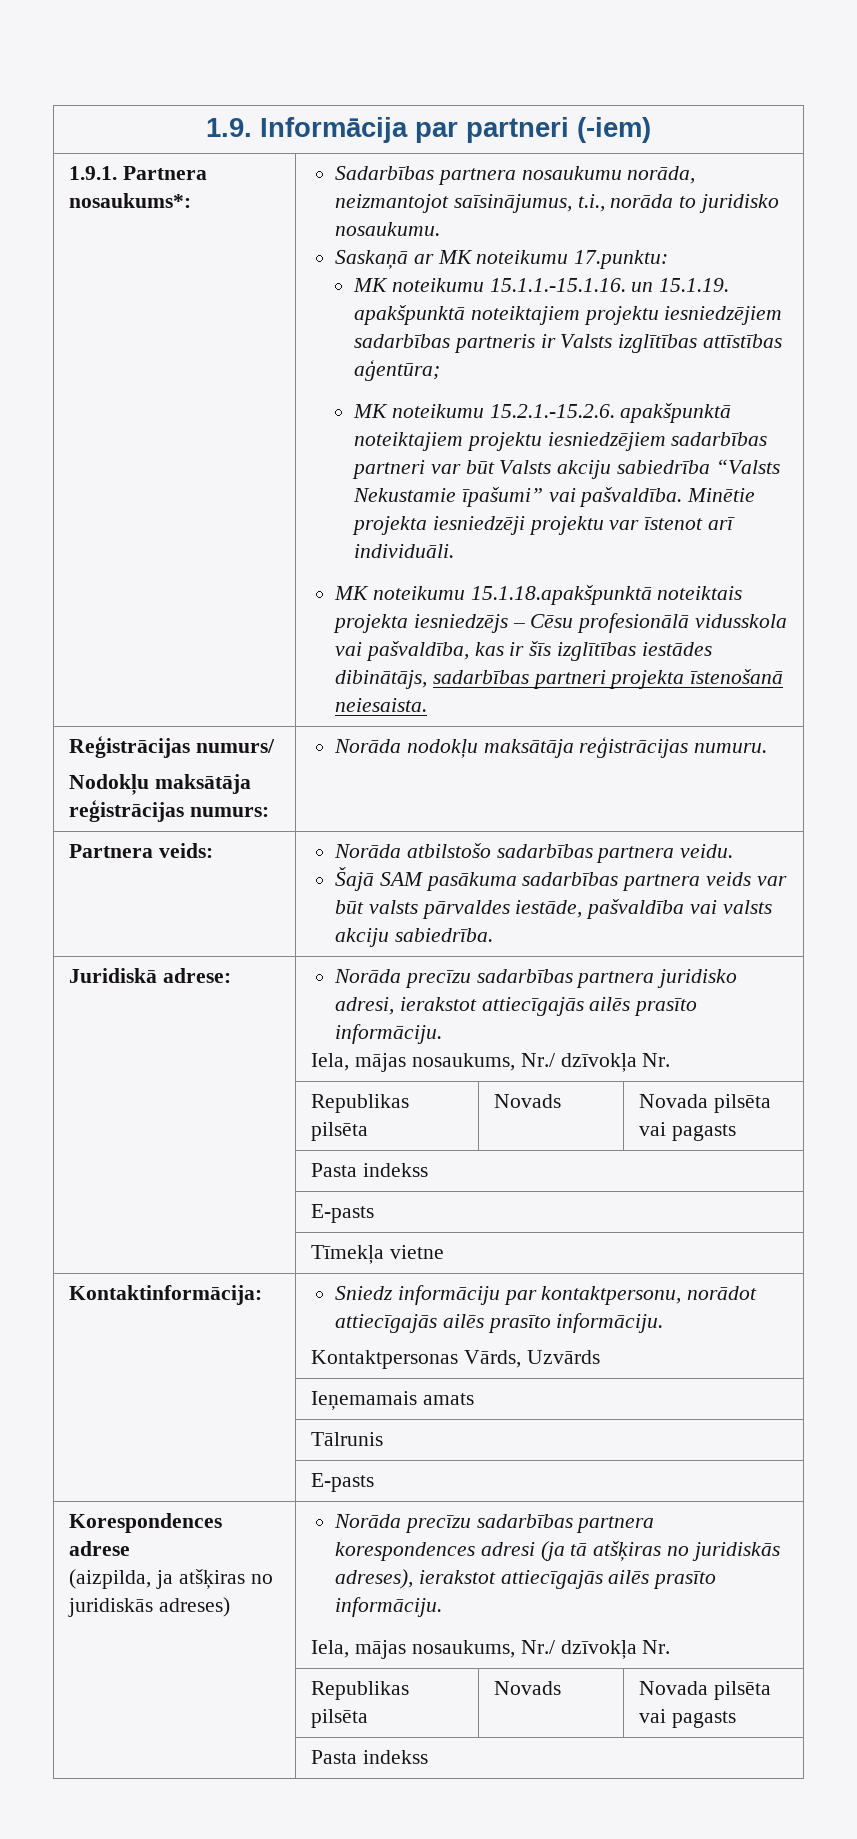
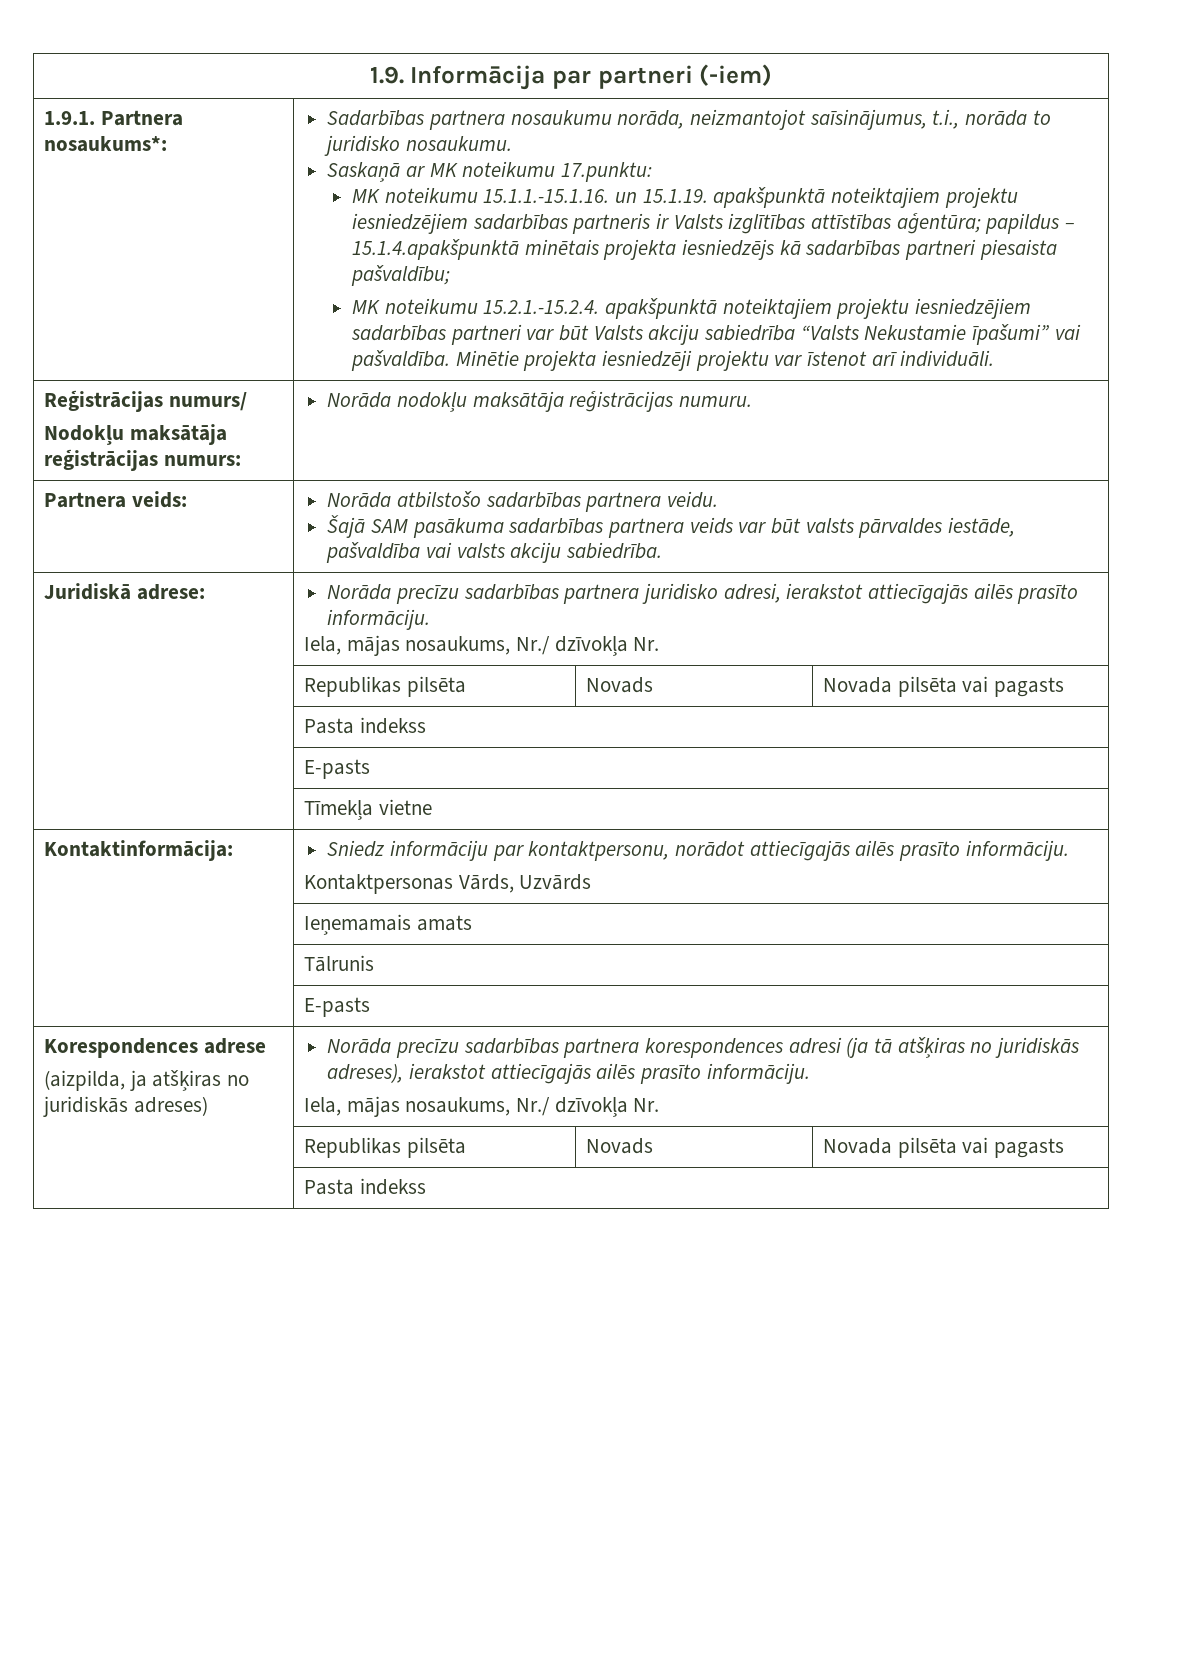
- MK noteikumu 15.1.1.-15.1.16. un 15.1.19. apakšpunktā noteiktajiem projektu iesniedzējiem sadarbības partneris ir Valsts izglītības attīstības aģentūra;
- MK noteikumu 15.2.1.-15.2.6. apakšpunktā noteiktajiem projektu iesniedzējiem sadarbības partneri var būt Valsts akciju sabiedrība “Valsts Nekustamie īpašumi” vai pašvaldība.
+ MK noteikumu 15.1.1.-15.1.16. un 15.1.19. apakšpunktā noteiktajiem projektu iesniedzējiem sadarbības partneris ir Valsts izglītības attīstības aģentūra; papildus – 15.1.4.apakšpunktā minētais projekta iesniedzējs kā sadarbības partneri piesaista pašvaldību;
+ MK noteikumu 15.2.1.-15.2.4. apakšpunktā noteiktajiem projektu iesniedzējiem sadarbības partneri var būt Valsts akciju sabiedrība “Valsts Nekustamie īpašumi” vai pašvaldība.
- MK noteikumu 15.1.18.apakšpunktā noteiktais projekta iesniedzējs – Cēsu profesionālā vidusskola vai pašvaldība, kas ir šīs izglītības iestādes dibinātājs, sadarbības partneri projekta īstenošanā neiesaista.

